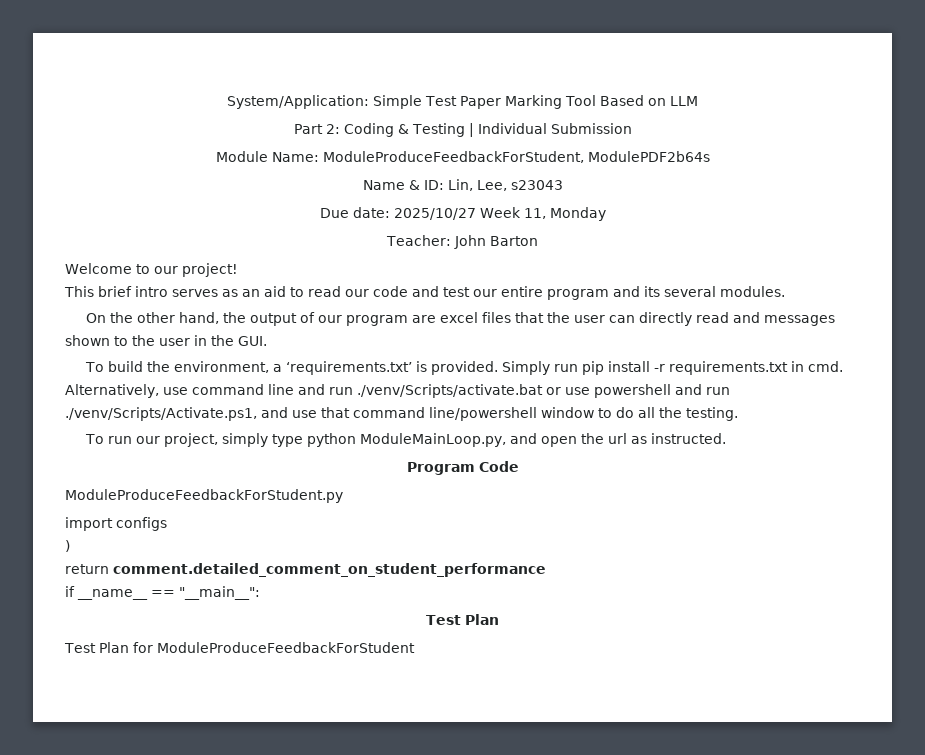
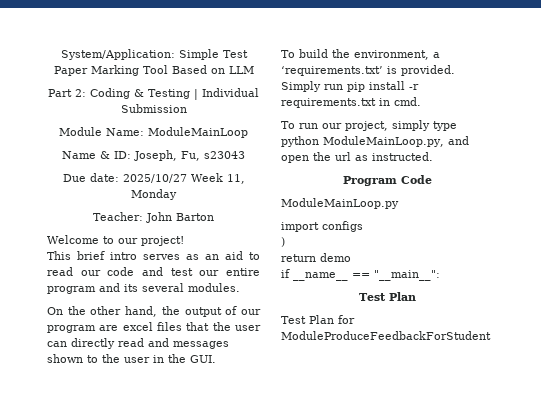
- Module Name: ModuleProduceFeedbackForStudent, ModulePDF2b64s
+ Module Name: ModuleMainLoop
- Name & ID: Lin, Lee, s23043
+ Name & ID: Joseph, Fu, s23043
- Alternatively, use command line and run ./venv/Scripts/activate.bat or use powershell and run ./venv/Scripts/Activate.ps1, and use that command line/powershell window to do all the testing.
- ModuleProduceFeedbackForStudent.py
+ ModuleMainLoop.py
- return comment.detailed_comment_on_student_performance
+ return demo

